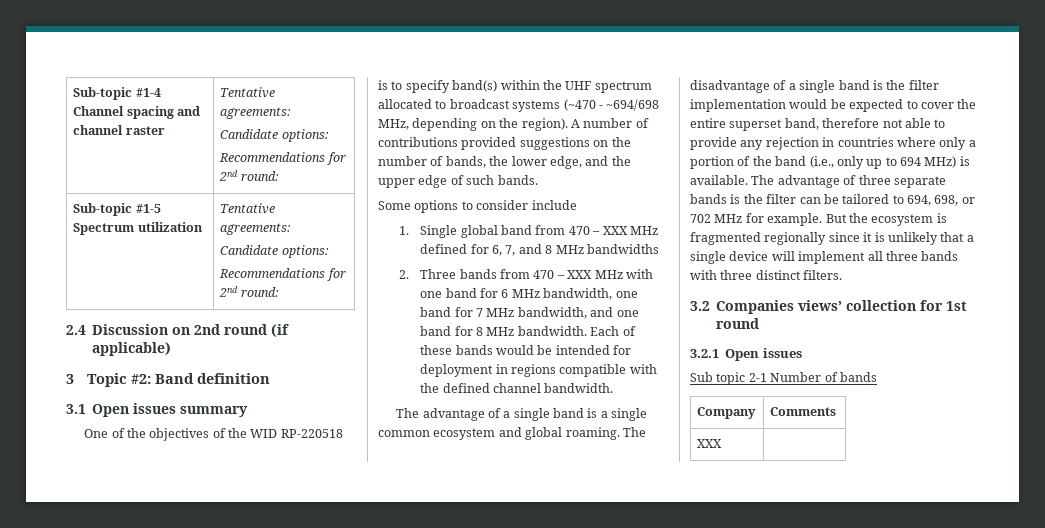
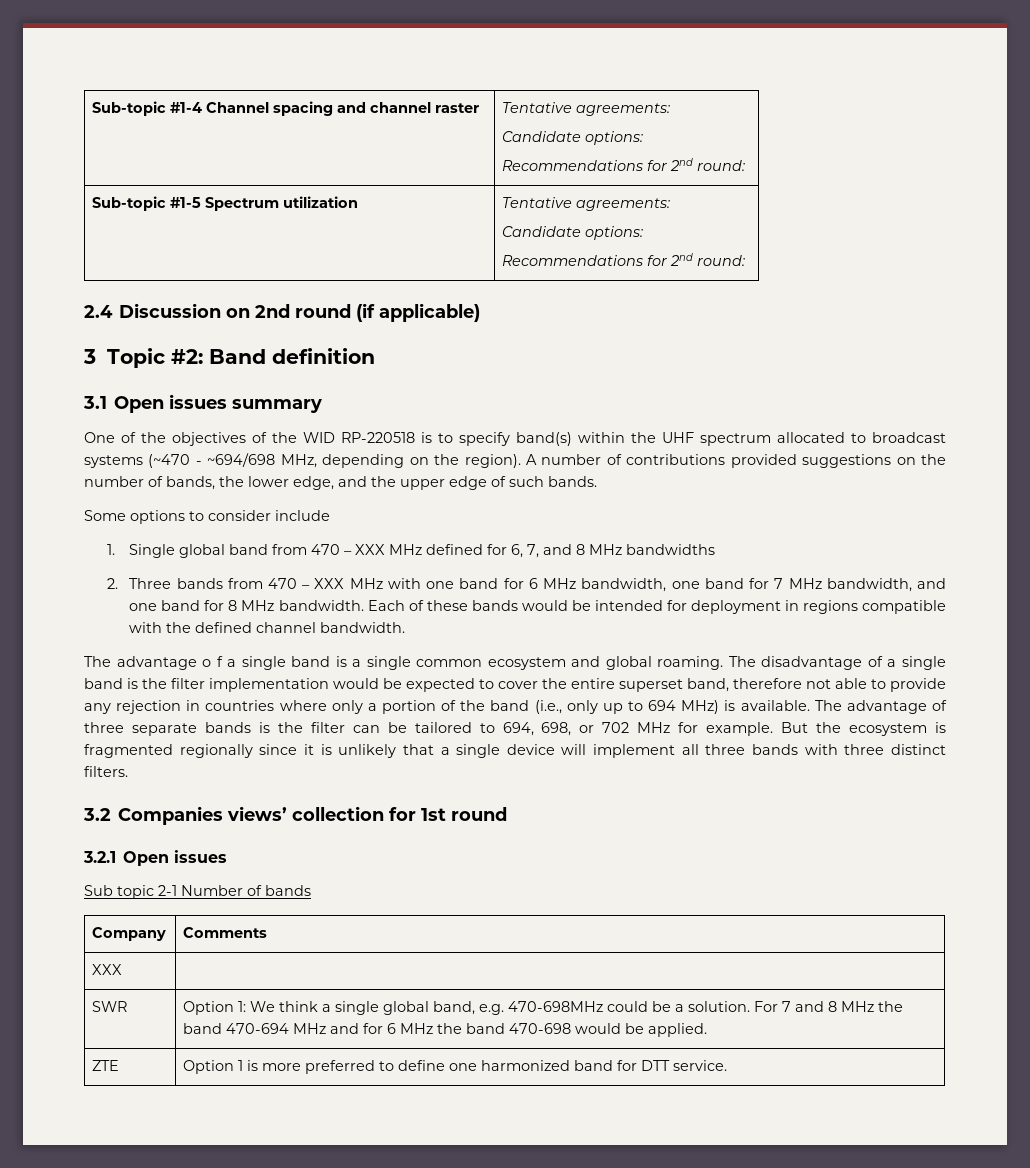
- The advantage of a single band is a single common ecosystem and global roaming.
+ The advantage o f a single band is a single common ecosystem and global roaming.
+ SWR | Option 1: We think a single global band, e.g. 470-698MHz could be a solution. For 7 and 8 MHz the band 470-694 MHz and for 6 MHz the band 470-698 would be applied.
+ ZTE | Option 1 is more preferred to define one harmonized band for DTT service.

